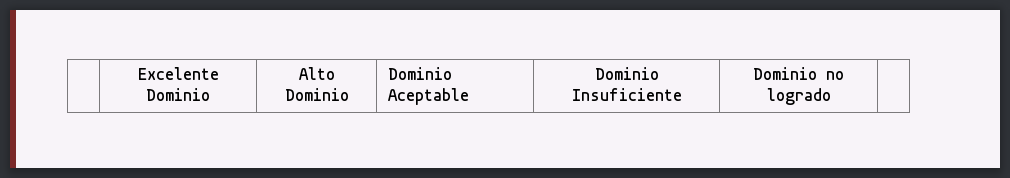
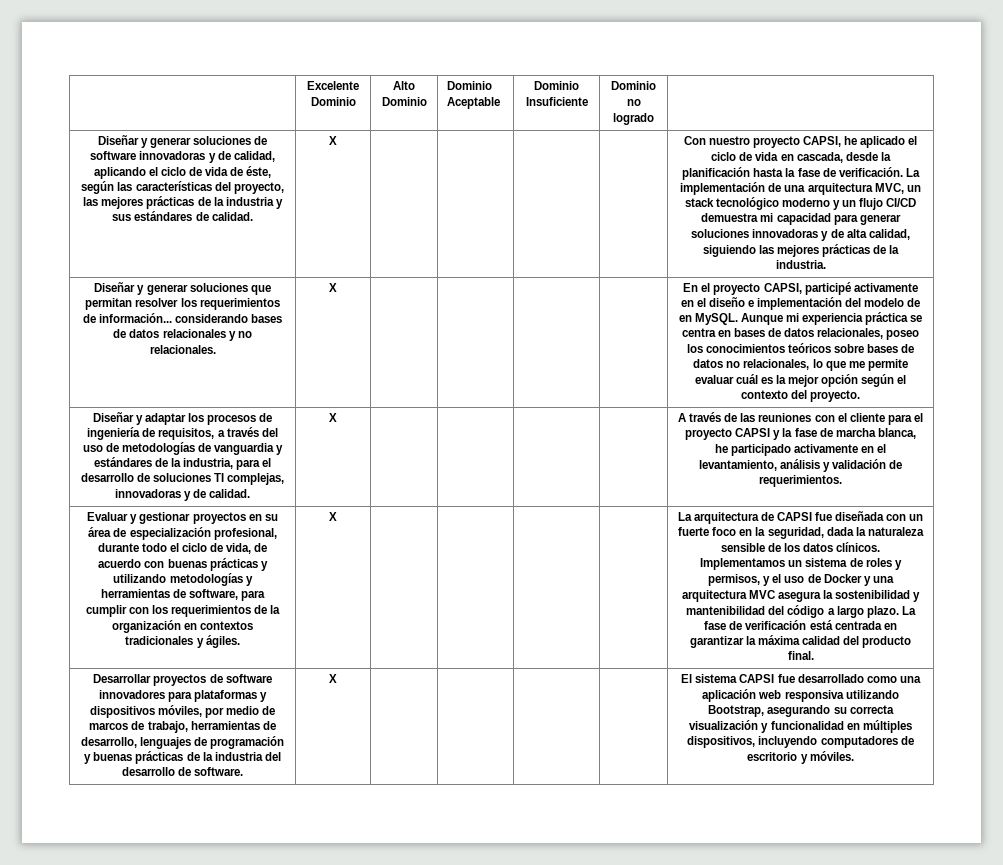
+ Diseñar y generar soluciones de software innovadoras y de calidad, aplicando el ciclo de vida de éste, según las características del proyecto, las mejores prácticas de la industria y sus estándares de calidad. | X | | | | | Con nuestro proyecto CAPSI, he aplicado el ciclo de vida en cascada, desde la planificación hasta la fase de verificación. La implementación de una arquitectura MVC, un stack tecnológico moderno y un flujo CI/CD demuestra mi capacidad para generar soluciones innovadoras y de alta calidad, siguiendo las mejores prácticas de la industria.
+ Diseñar y generar soluciones que permitan resolver los requerimientos de información... considerando bases de datos relacionales y no relacionales. | X | | | | | En el proyecto CAPSI, participé activamente en el diseño e implementación del modelo de en MySQL. Aunque mi experiencia práctica se centra en bases de datos relacionales, poseo los conocimientos teóricos sobre bases de datos no relacionales, lo que me permite evaluar cuál es la mejor opción según el contexto del proyecto.
+ Diseñar y adaptar los procesos de ingeniería de requisitos, a través del uso de metodologías de vanguardia y estándares de la industria, para el desarrollo de soluciones TI complejas, innovadoras y de calidad. | X | | | | | A través de las reuniones con el cliente para el proyecto CAPSI y la fase de marcha blanca, he participado activamente en el levantamiento, análisis y validación de requerimientos.
+ Evaluar y gestionar proyectos en su área de especialización profesional, durante todo el ciclo de vida, de acuerdo con buenas prácticas y utilizando metodologías y herramientas de software, para cumplir con los requerimientos de la organización en contextos tradicionales y ágiles. | X | | | | | La arquitectura de CAPSI fue diseñada con un fuerte foco en la seguridad, dada la naturaleza sensible de los datos clínicos. Implementamos un sistema de roles y permisos, y el uso de Docker y una arquitectura MVC asegura la sostenibilidad y mantenibilidad del código a largo plazo. La fase de verificación está centrada en garantizar la máxima calidad del producto final.
+ Desarrollar proyectos de software innovadores para plataformas y dispositivos móviles, por medio de marcos de trabajo, herramientas de desarrollo, lenguajes de programación y buenas prácticas de la industria del desarrollo de software. | X | | | | | El sistema CAPSI fue desarrollado como una aplicación web responsiva utilizando Bootstrap, asegurando su correcta visualización y funcionalidad en múltiples dispositivos, incluyendo computadores de escritorio y móviles.

